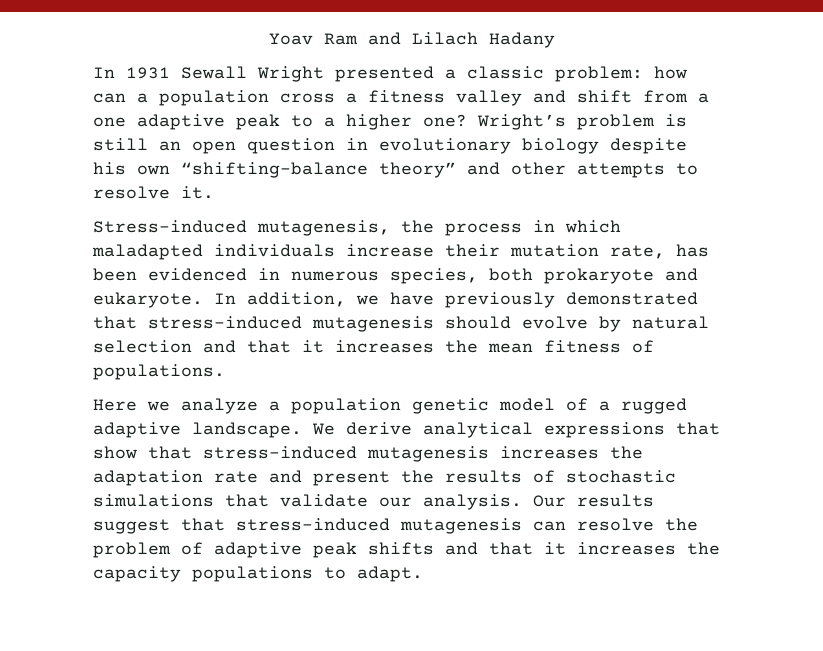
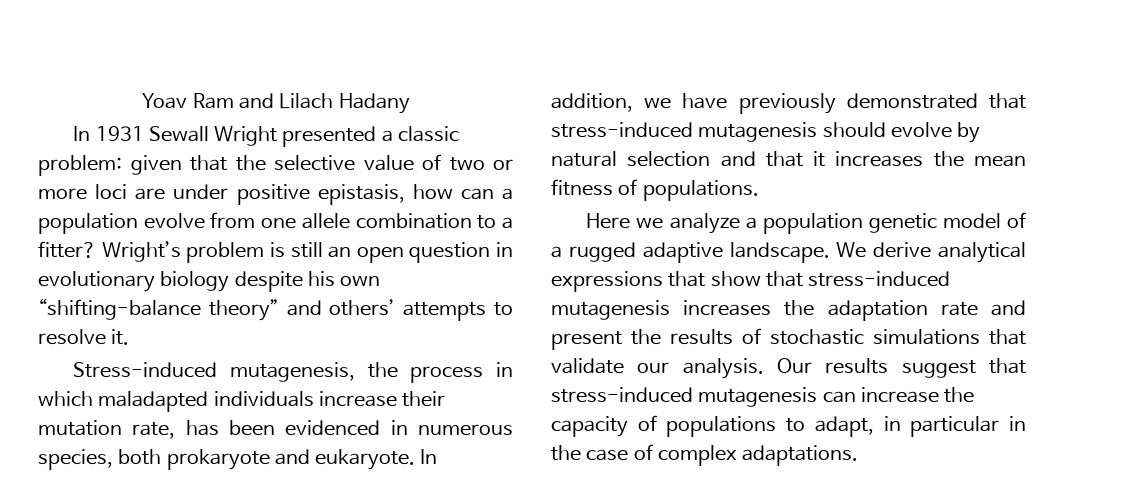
- In 1931 Sewall Wright presented a classic problem: how can a population cross a fitness valley and shift from a one adaptive peak to a higher one?
+ In 1931 Sewall Wright presented a classic problem: given that the selective value of two or more loci are under positive epistasis, how can a population evolve from one allele combination to a fitter?
- Wright’s problem is still an open question in evolutionary biology despite his own “shifting-balance theory” and other attempts to resolve it.
+ Wright’s problem is still an open question in evolutionary biology despite his own “shifting-balance theory” and others’ attempts to resolve it.
- Our results suggest that stress-induced mutagenesis can resolve the problem of adaptive peak shifts and that it increases the capacity populations to adapt.
+ Our results suggest that stress-induced mutagenesis can increase the capacity of populations to adapt, in particular in the case of complex adaptations.

